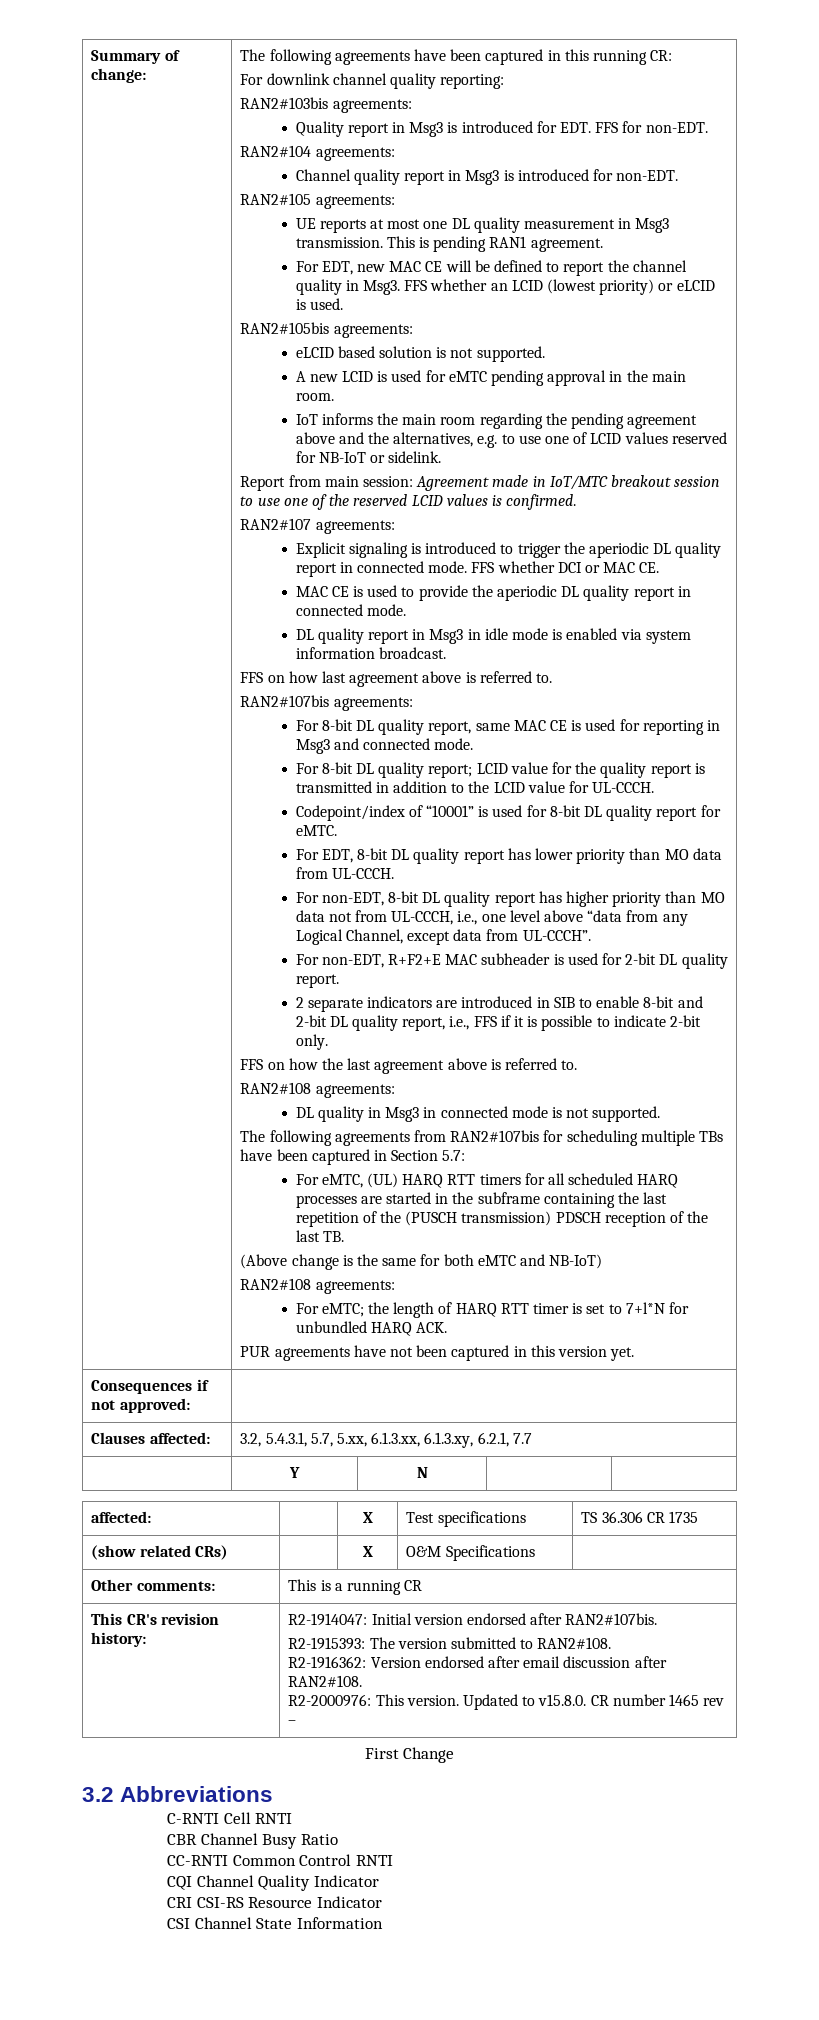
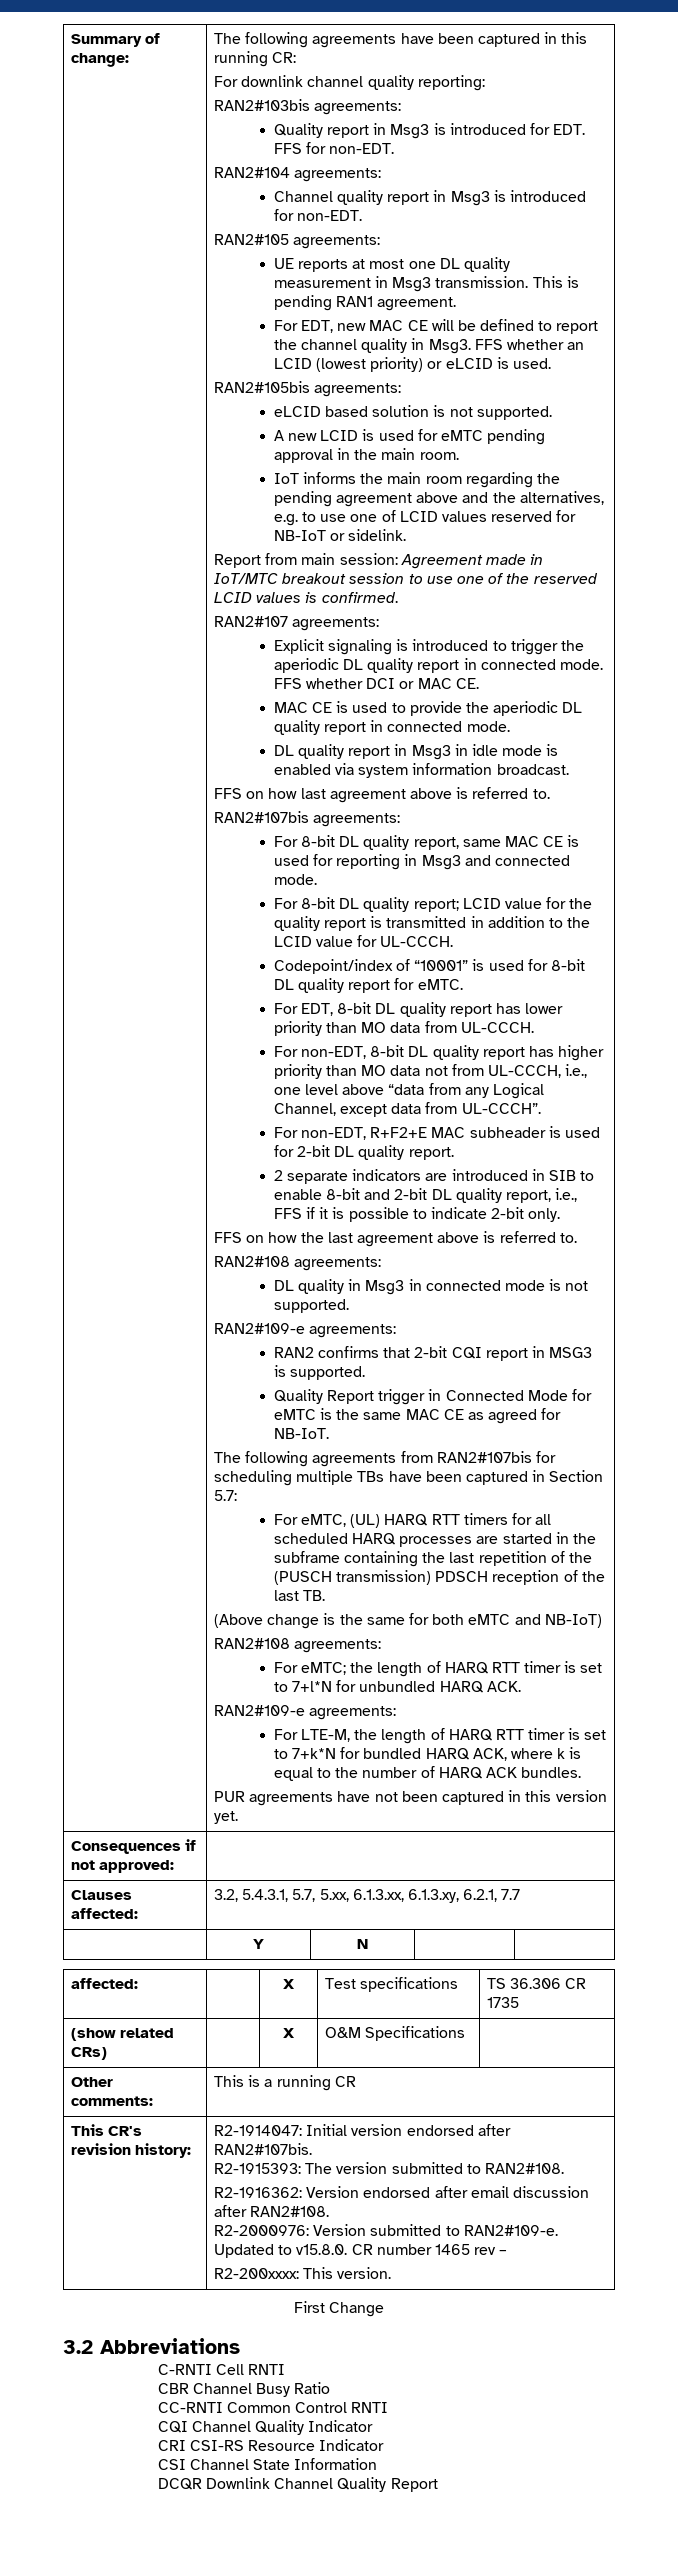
  DL quality in Msg3 in connected mode is not supported.
+ RAN2#109-e agreements:
+ RAN2 confirms that 2-bit CQI report in MSG3 is supported.
+ Quality Report trigger in Connected Mode for eMTC is the same MAC CE as agreed for NB-IoT.
  For eMTC; the length of HARQ RTT timer is set to 7+l*N for unbundled HARQ ACK.
+ RAN2#109-e agreements:
+ For LTE-M, the length of HARQ RTT timer is set to 7+k*N for bundled HARQ ACK, where k is equal to the number of HARQ ACK bundles.
  This CR's revision history: | R2-1914047: Initial version endorsed after RAN2#107bis.
  R2-1915393: The version submitted to RAN2#108.
  R2-1916362: Version endorsed after email discussion after RAN2#108.
- R2-2000976: This version. Updated to v15.8.0. CR number 1465 rev –
+ R2-2000976: Version submitted to RAN2#109-e. Updated to v15.8.0. CR number 1465 rev –
+ R2-200xxxx: This version.
+ DCQR Downlink Channel Quality Report

